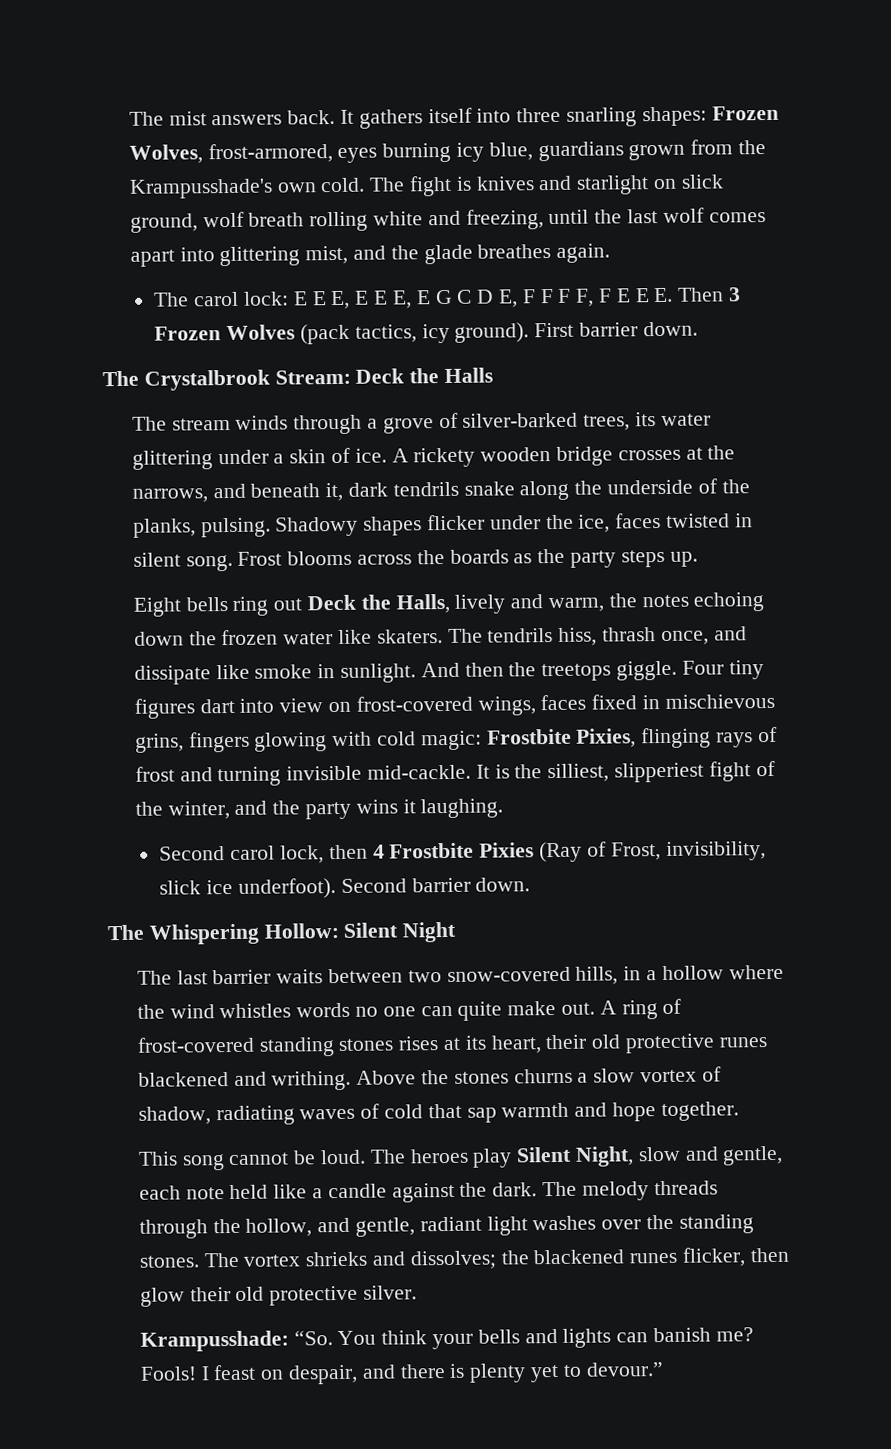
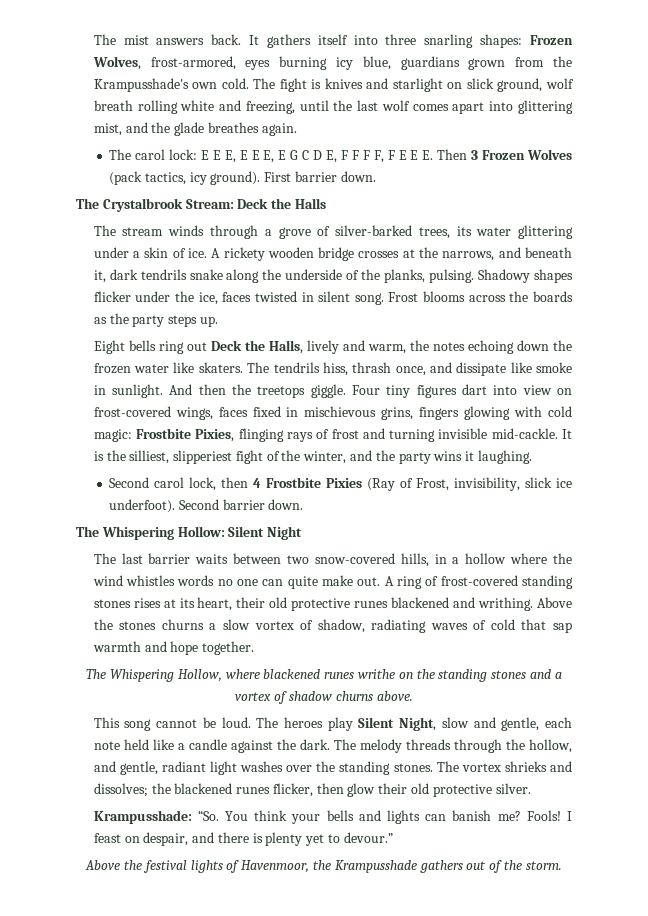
+ The Whispering Hollow, where blackened runes writhe on the standing stones and a vortex of shadow churns above.
+ Above the festival lights of Havenmoor, the Krampusshade gathers out of the storm.

